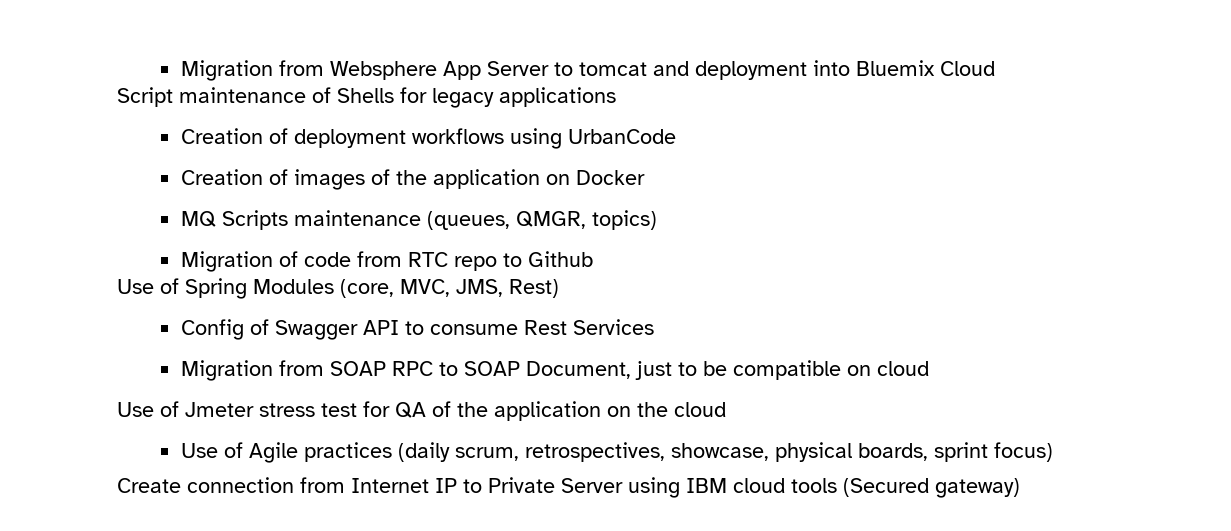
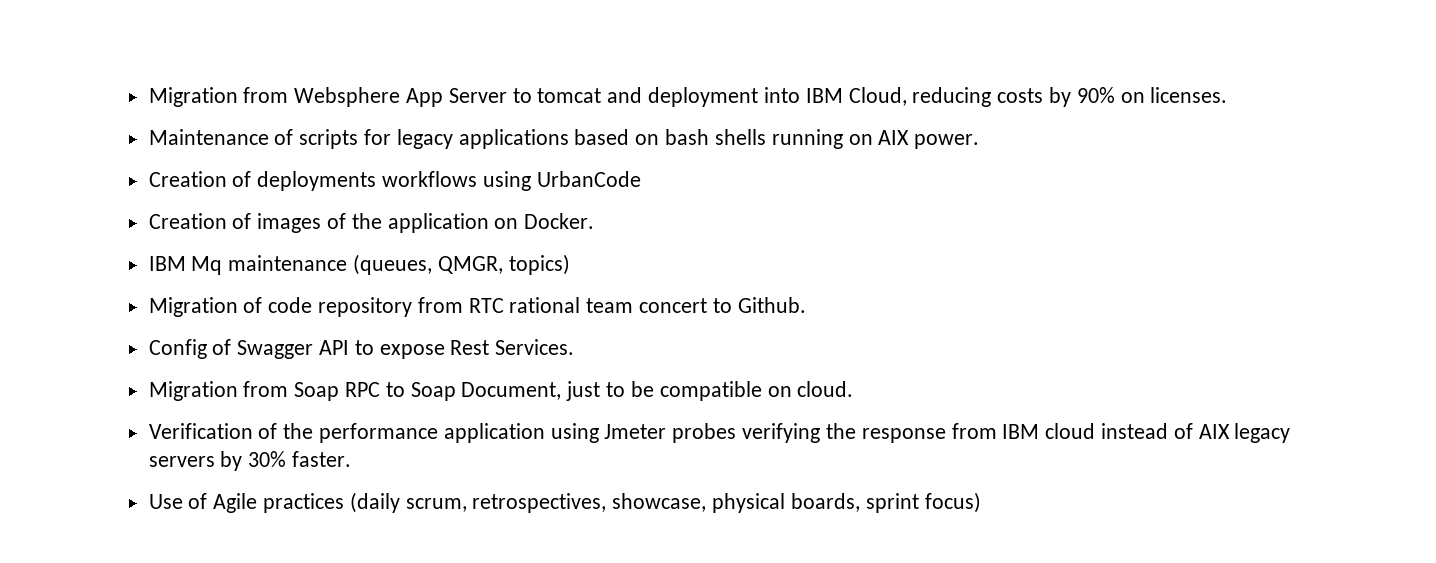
- Migration from Websphere App Server to tomcat and deployment into Bluemix Cloud
- Script maintenance of Shells for legacy applications
- Creation of deployment workflows using UrbanCode
+ Migration from Websphere App Server to tomcat and deployment into IBM Cloud, reducing costs by 90% on licenses.
+ Maintenance of scripts for legacy applications based on bash shells running on AIX power.
+ Creation of deployments workflows using UrbanCode
- Creation of images of the application on Docker
- MQ Scripts maintenance (queues, QMGR, topics)
+ Creation of images of the application on Docker.
+ IBM Mq maintenance (queues, QMGR, topics)
- Migration of code from RTC repo to Github
- Use of Spring Modules (core, MVC, JMS, Rest)
+ Migration of code repository from RTC rational team concert to Github.
- Config of Swagger API to consume Rest Services
- Migration from SOAP RPC to SOAP Document, just to be compatible on cloud
- Use of Jmeter stress test for QA of the application on the cloud
+ Config of Swagger API to expose Rest Services.
+ Migration from Soap RPC to Soap Document, just to be compatible on cloud.
+ Verification of the performance application using Jmeter probes verifying the response from IBM cloud instead of AIX legacy servers by 30% faster.
- Create connection from Internet IP to Private Server using IBM cloud tools (Secured gateway)

